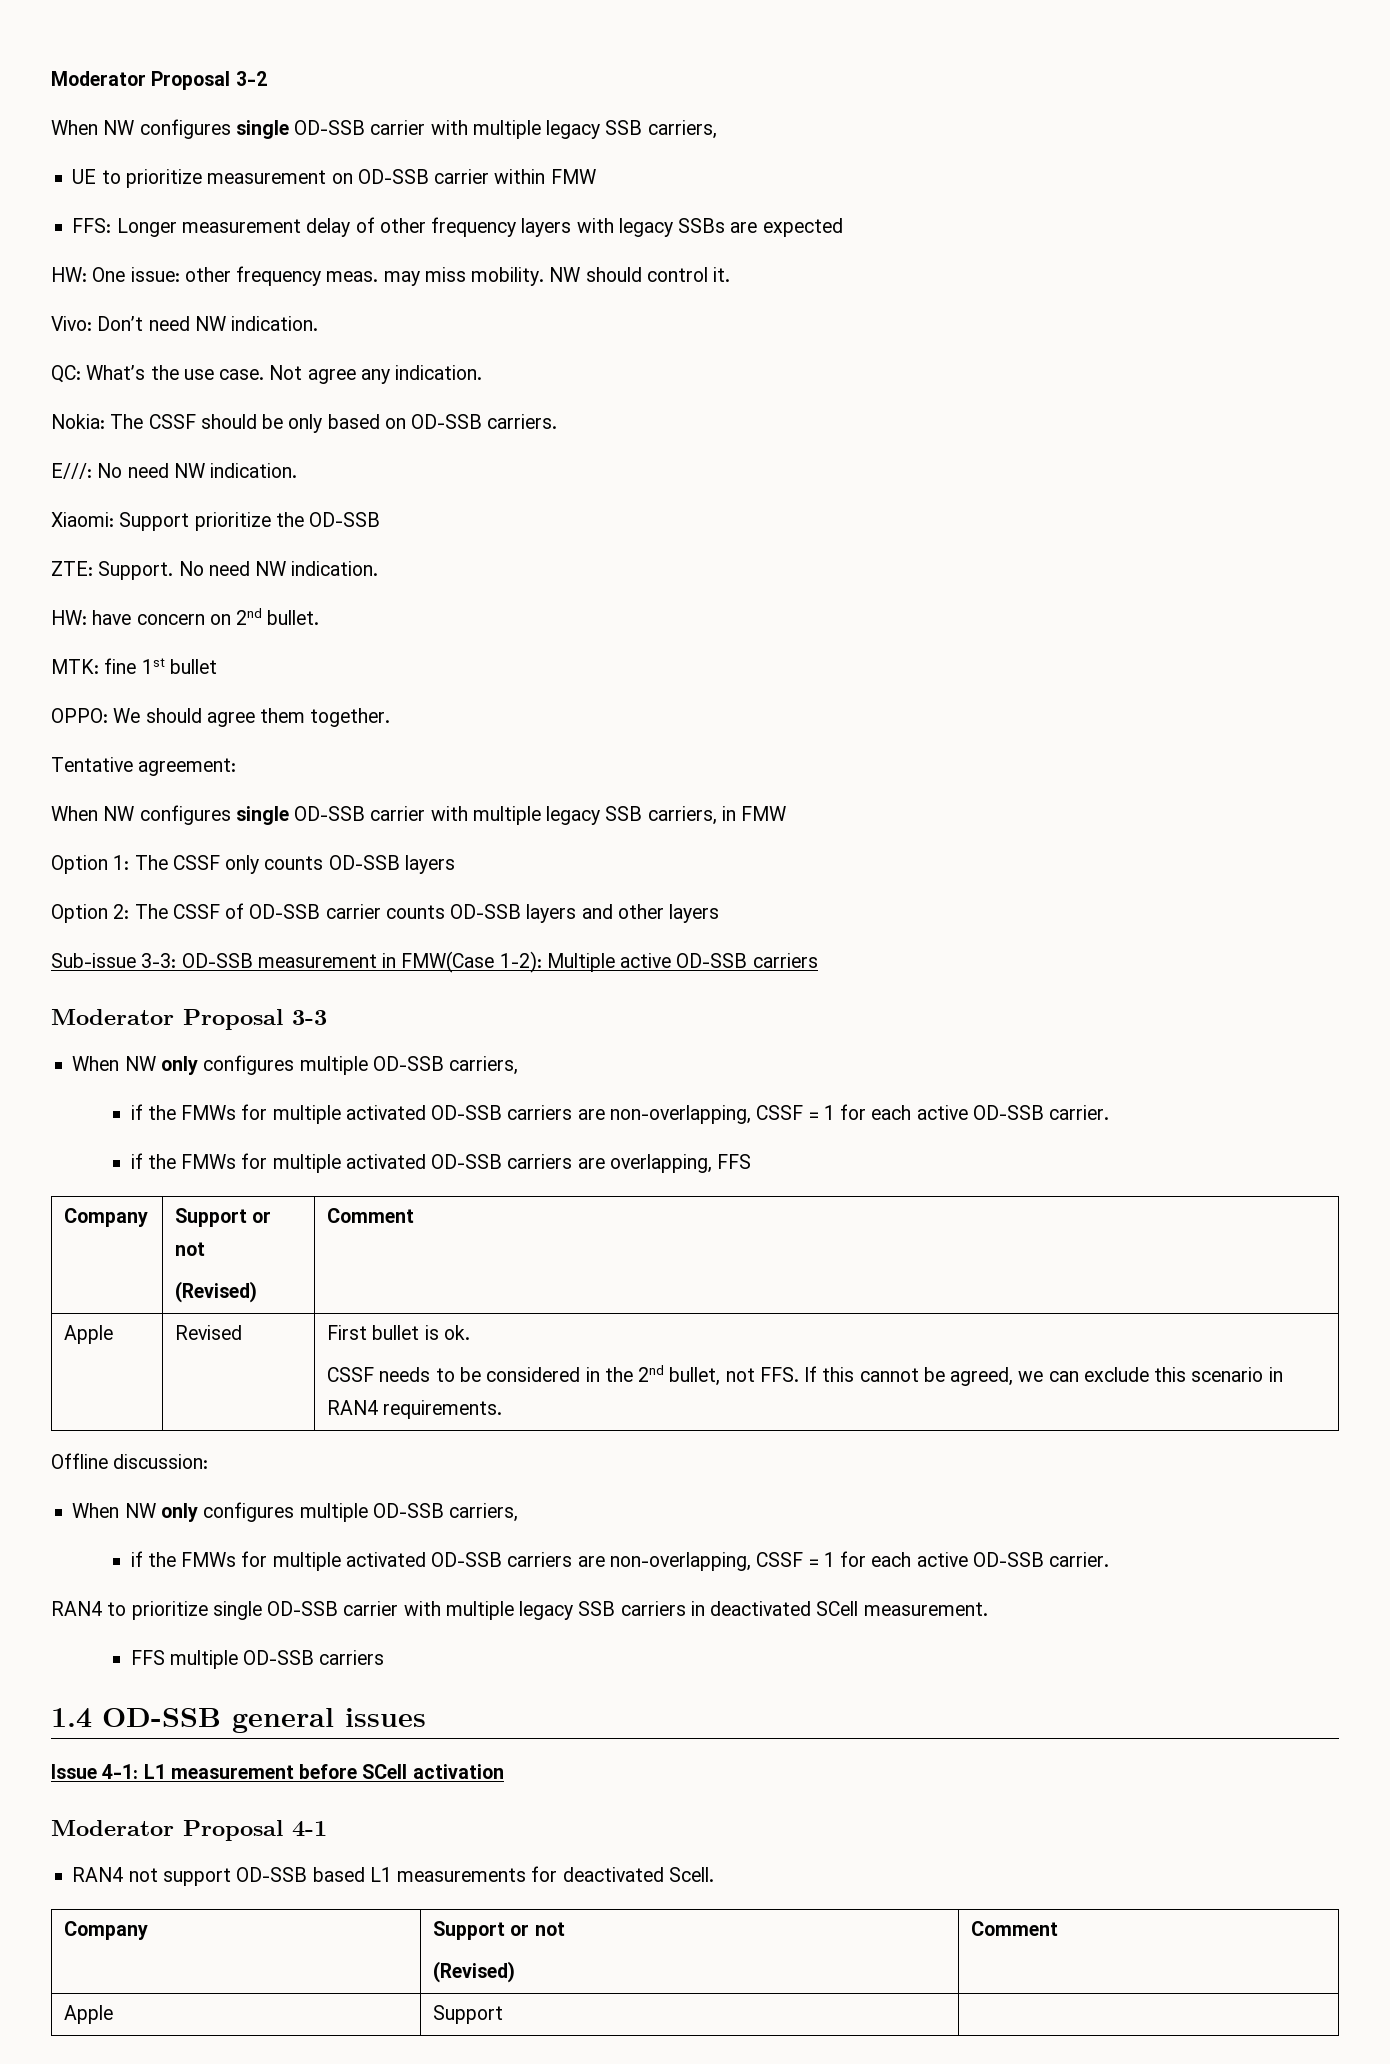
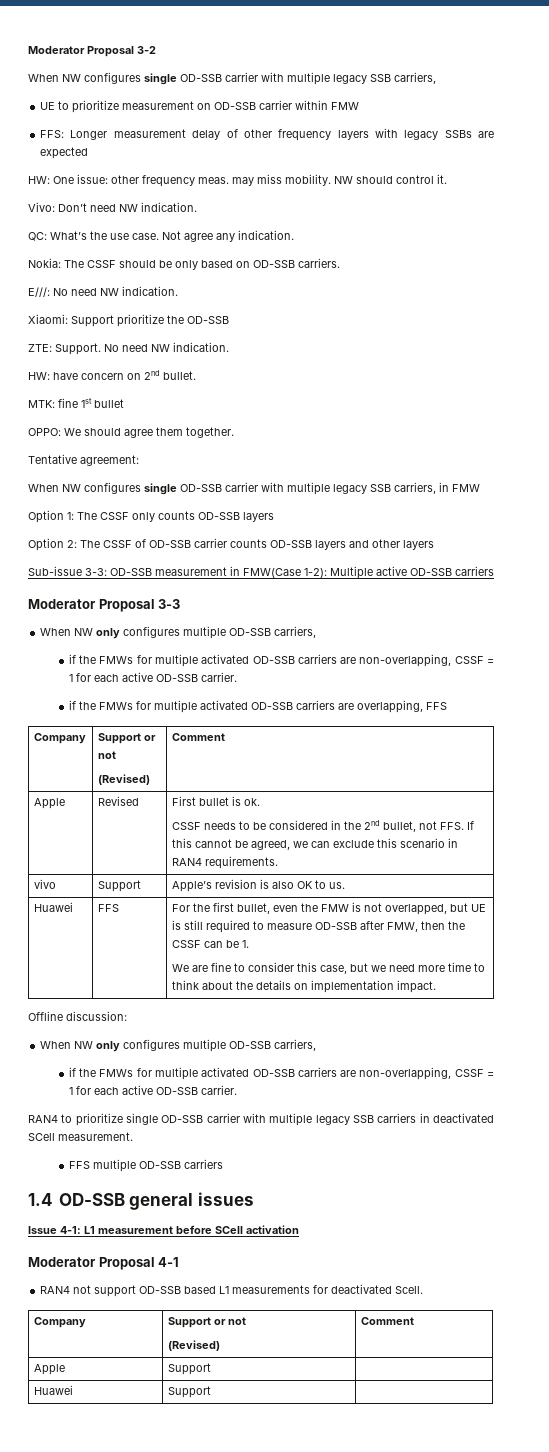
+ vivo | Support | Apple’s revision is also OK to us.
+ Huawei | FFS | For the first bullet, even the FMW is not overlapped, but UE is still required to measure OD-SSB after FMW, then the CSSF can be 1.
+ We are fine to consider this case, but we need more time to think about the details on implementation impact.
+ Huawei | Support |

